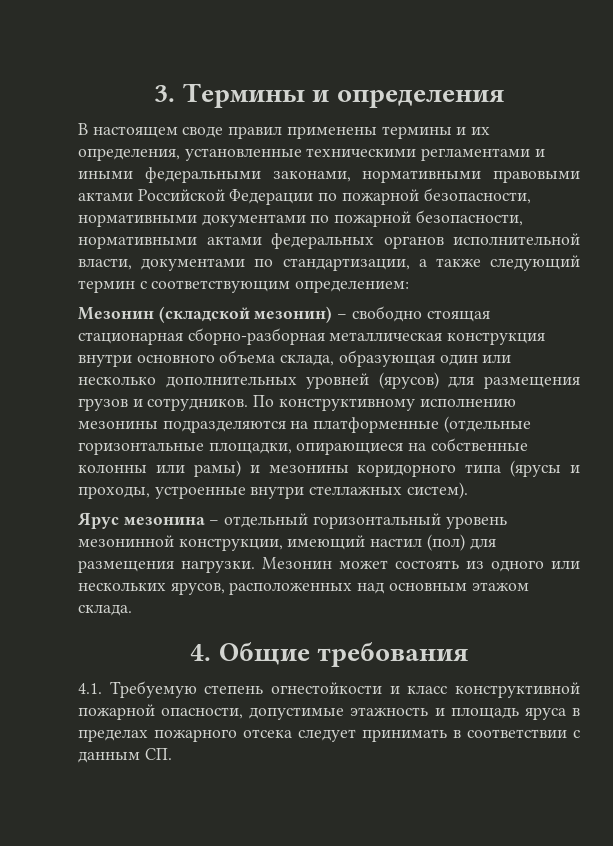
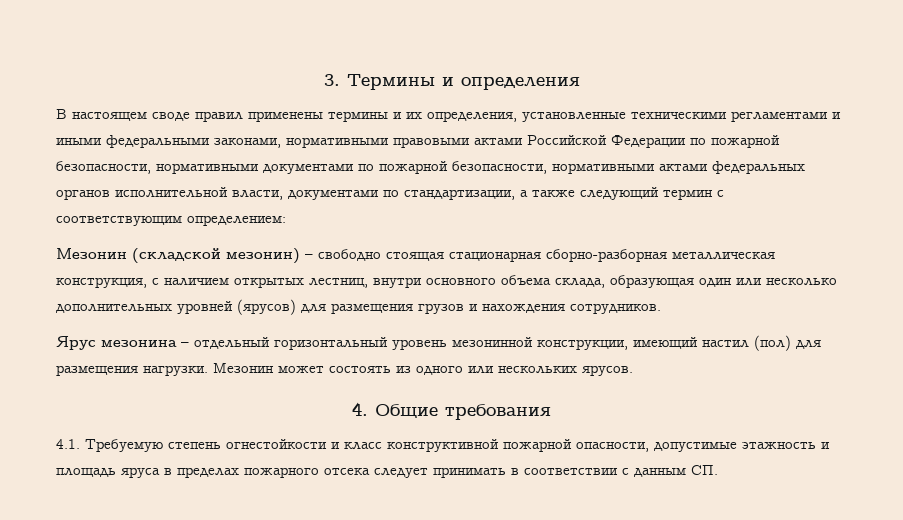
- Мезонин (складской мезонин) – свободно стоящая стационарная сборно-разборная металлическая конструкция внутри основного объема склада, образующая один или несколько дополнительных уровней (ярусов) для размещения грузов и сотрудников. По конструктивному исполнению мезонины подразделяются на платформенные (отдельные горизонтальные площадки, опирающиеся на собственные колонны или рамы) и мезонины коридорного типа (ярусы и проходы, устроенные внутри стеллажных систем).
+ Мезонин (складской мезонин) – свободно стоящая стационарная сборно-разборная металлическая конструкция, с наличием открытых лестниц, внутри основного объема склада, образующая один или несколько дополнительных уровней (ярусов) для размещения грузов и нахождения сотрудников.
- Мезонин может состоять из одного или нескольких ярусов, расположенных над основным этажом склада.
+ Мезонин может состоять из одного или нескольких ярусов.

